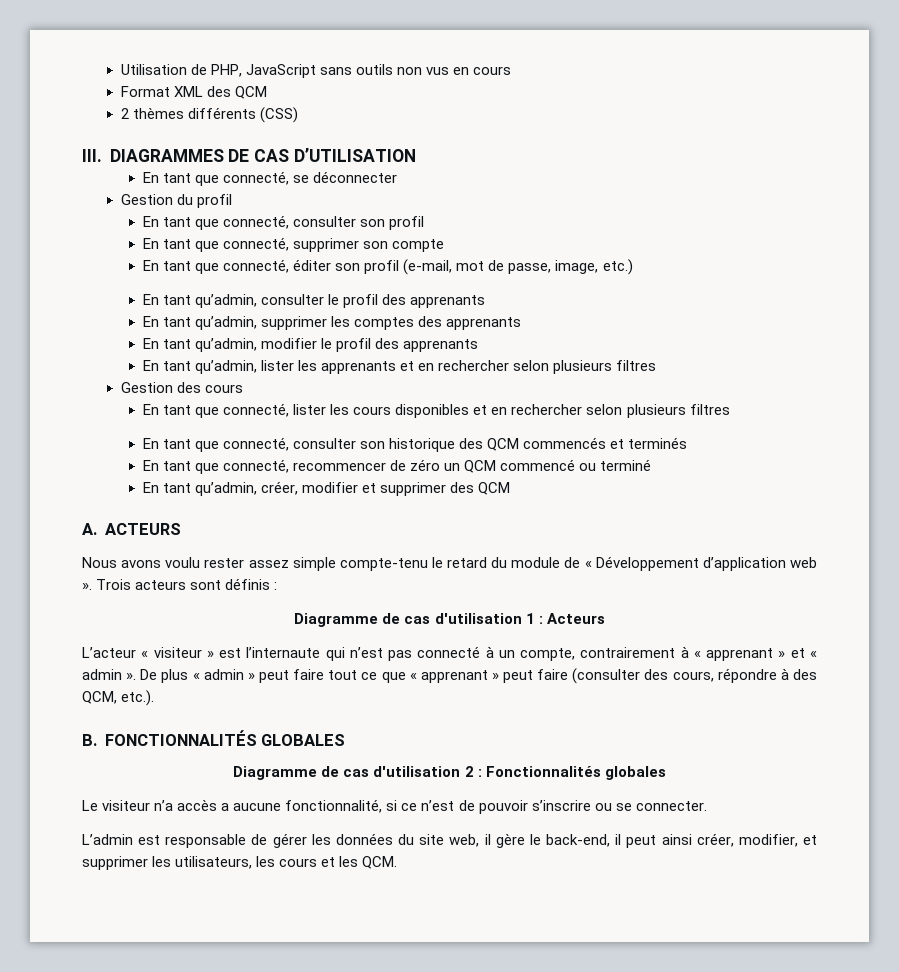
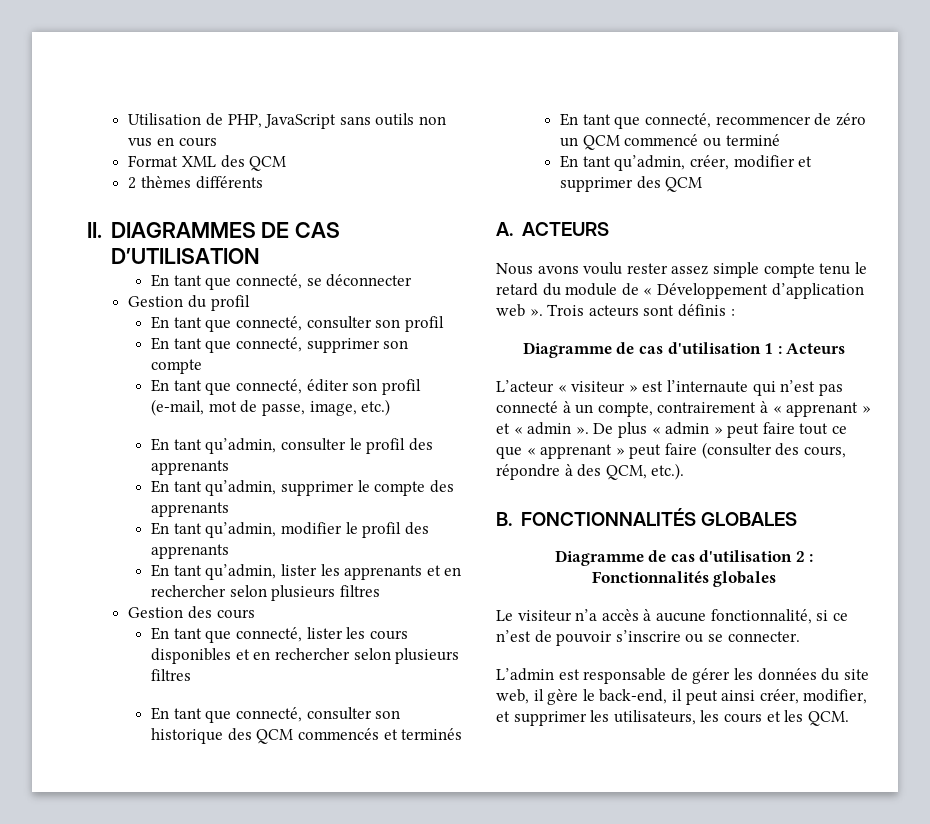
- 2 thèmes différents (CSS)
- III. DIAGRAMMES DE CAS D’UTILISATION
+ 2 thèmes différents
+ II. DIAGRAMMES DE CAS D’UTILISATION
- En tant qu’admin, supprimer les comptes des apprenants
+ En tant qu’admin, supprimer le compte des apprenants
- Nous avons voulu rester assez simple compte-tenu le retard du module de « Développement d’application web ».
+ Nous avons voulu rester assez simple compte tenu le retard du module de « Développement d’application web ».
- Le visiteur n’a accès a aucune fonctionnalité, si ce n’est de pouvoir s’inscrire ou se connecter.
+ Le visiteur n’a accès à aucune fonctionnalité, si ce n’est de pouvoir s’inscrire ou se connecter.

